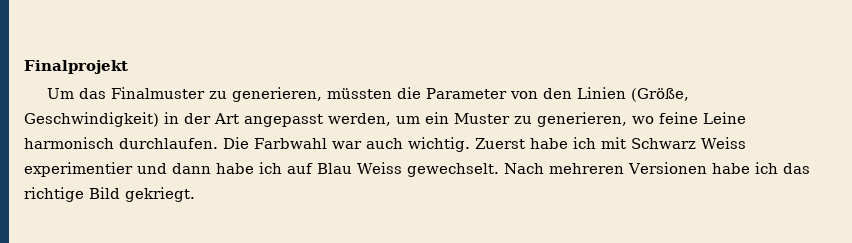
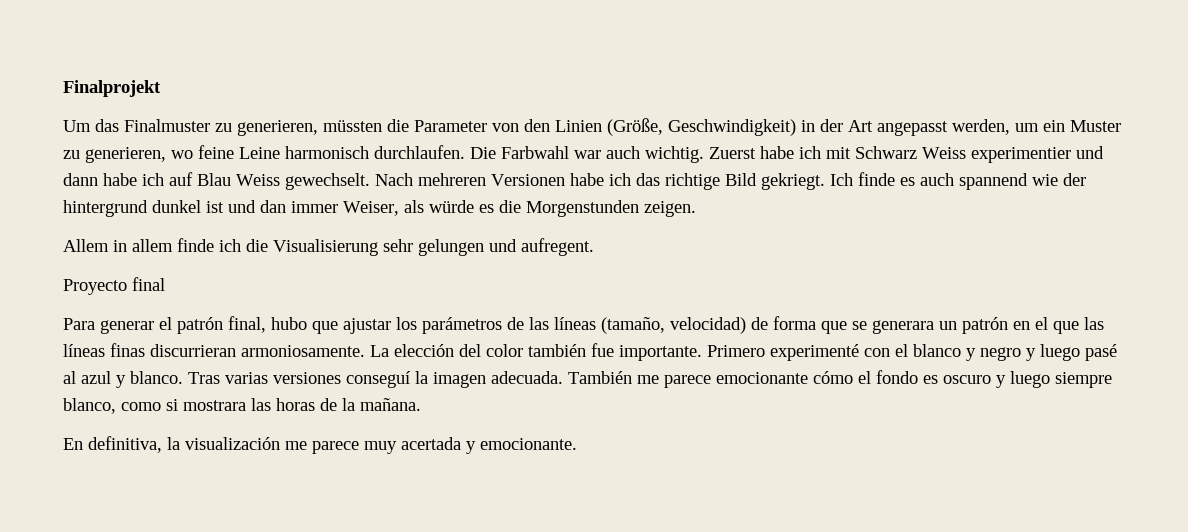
+ Ich finde es auch spannend wie der hintergrund dunkel ist und dan immer Weiser, als würde es die Morgenstunden zeigen.
+ Allem in allem finde ich die Visualisierung sehr gelungen und aufregent.
+ Proyecto final
+ Para generar el patrón final, hubo que ajustar los parámetros de las líneas (tamaño, velocidad) de forma que se generara un patrón en el que las líneas finas discurrieran armoniosamente. La elección del color también fue importante. Primero experimenté con el blanco y negro y luego pasé al azul y blanco. Tras varias versiones conseguí la imagen adecuada. También me parece emocionante cómo el fondo es oscuro y luego siempre blanco, como si mostrara las horas de la mañana.
+ En definitiva, la visualización me parece muy acertada y emocionante.

